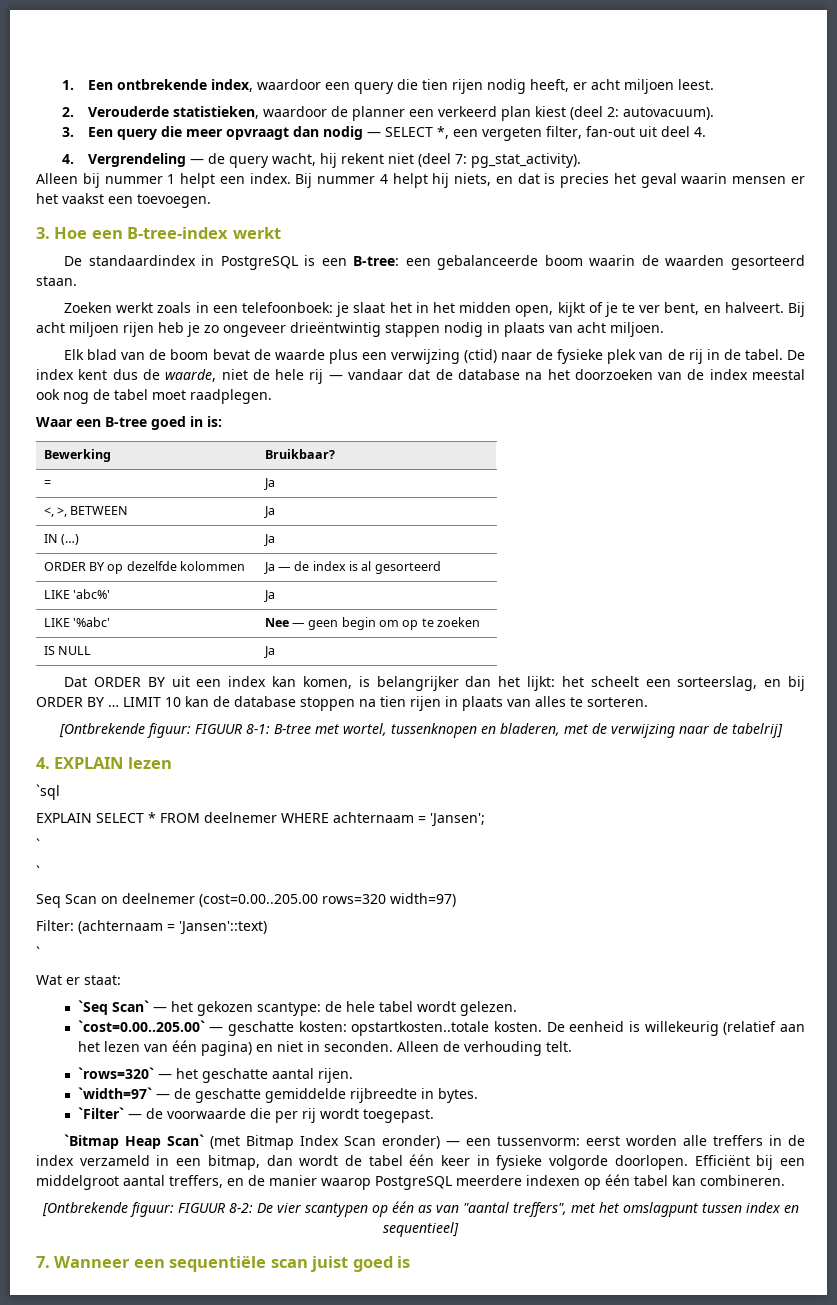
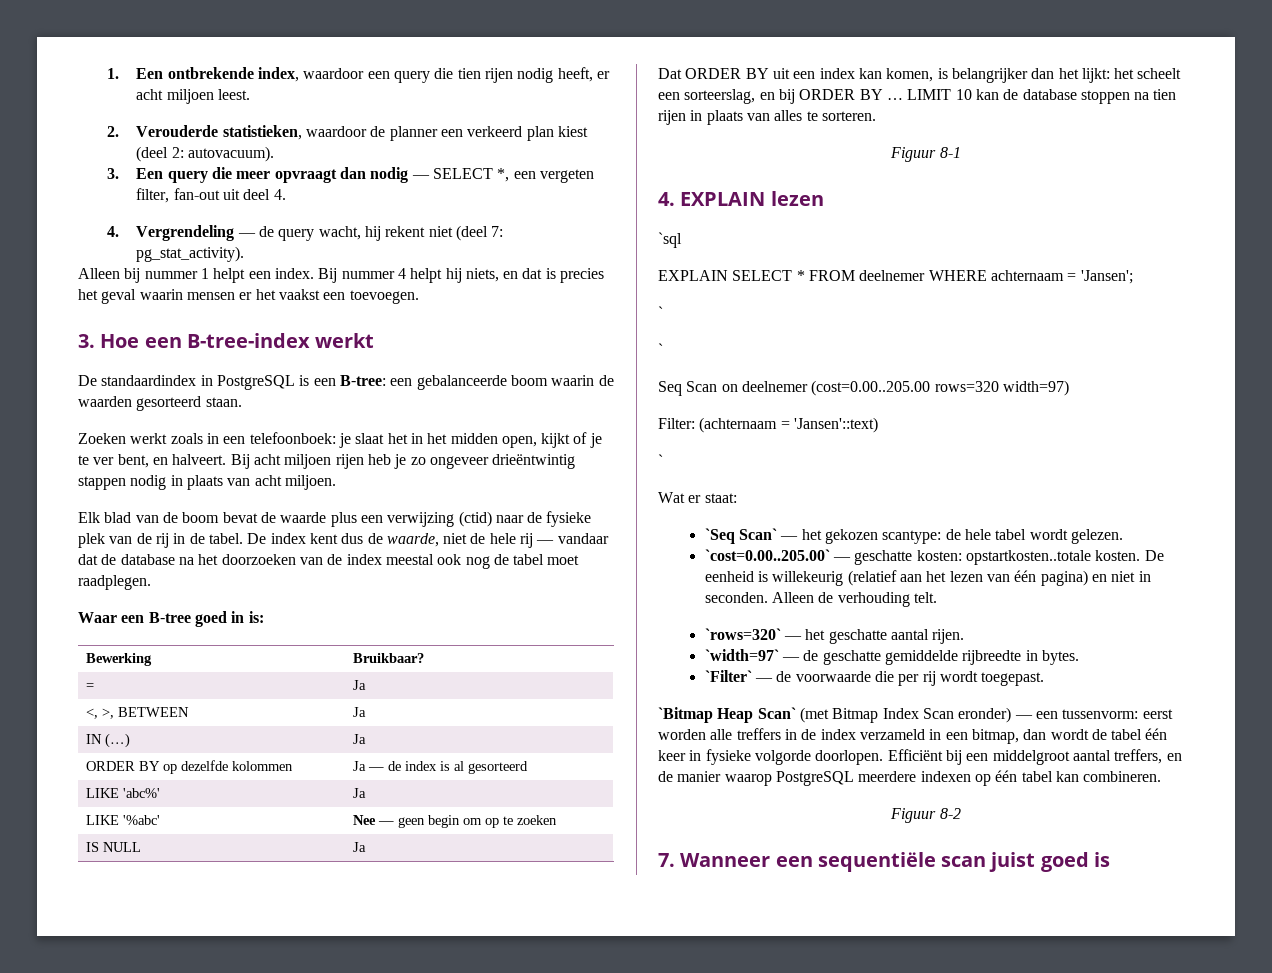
- [Ontbrekende figuur: FIGUUR 8-1: B-tree met wortel, tussenknopen en bladeren, met de verwijzing naar de tabelrij]
+ Figuur 8-1
- [Ontbrekende figuur: FIGUUR 8-2: De vier scantypen op één as van "aantal treffers", met het omslagpunt tussen index en sequentieel]
+ Figuur 8-2

